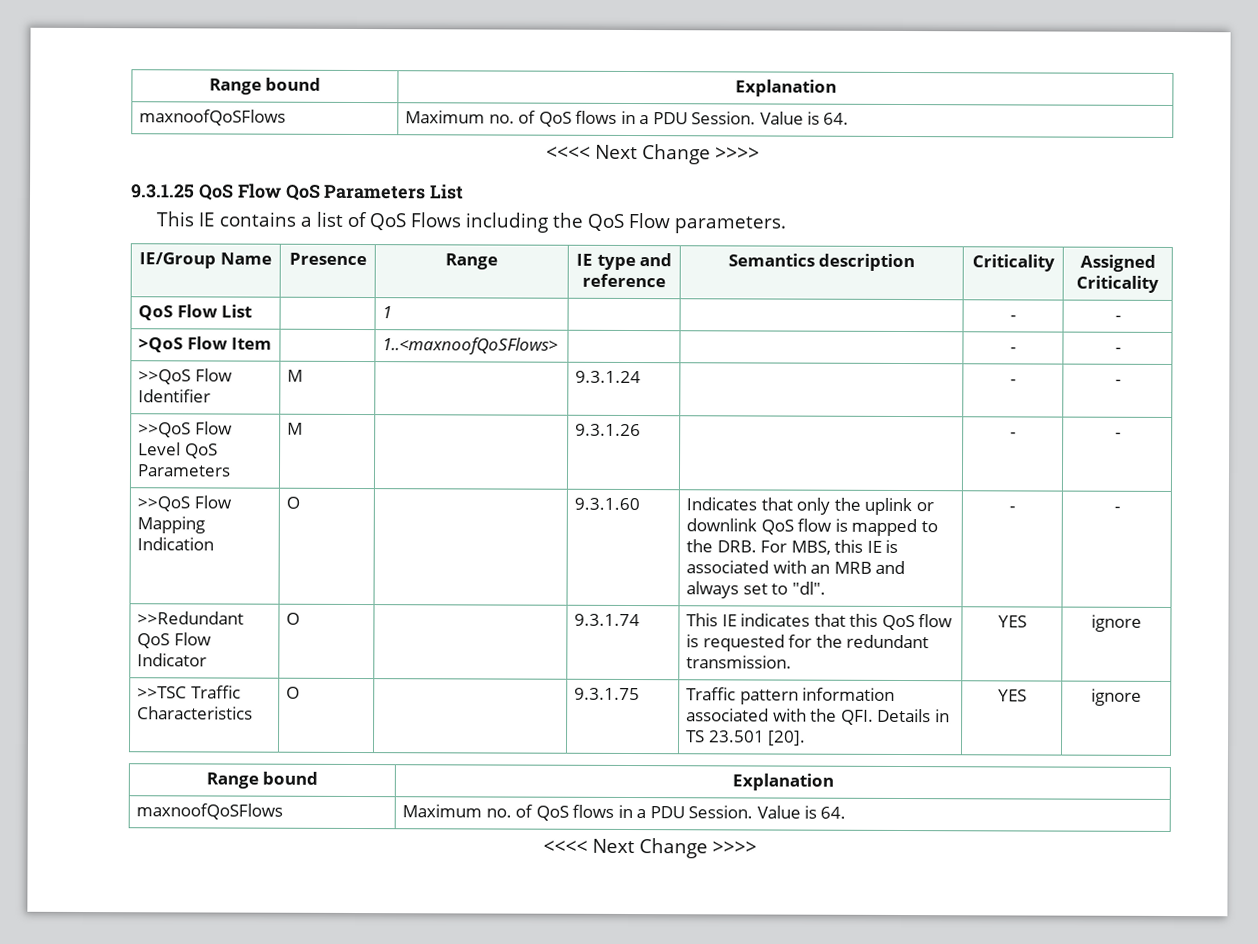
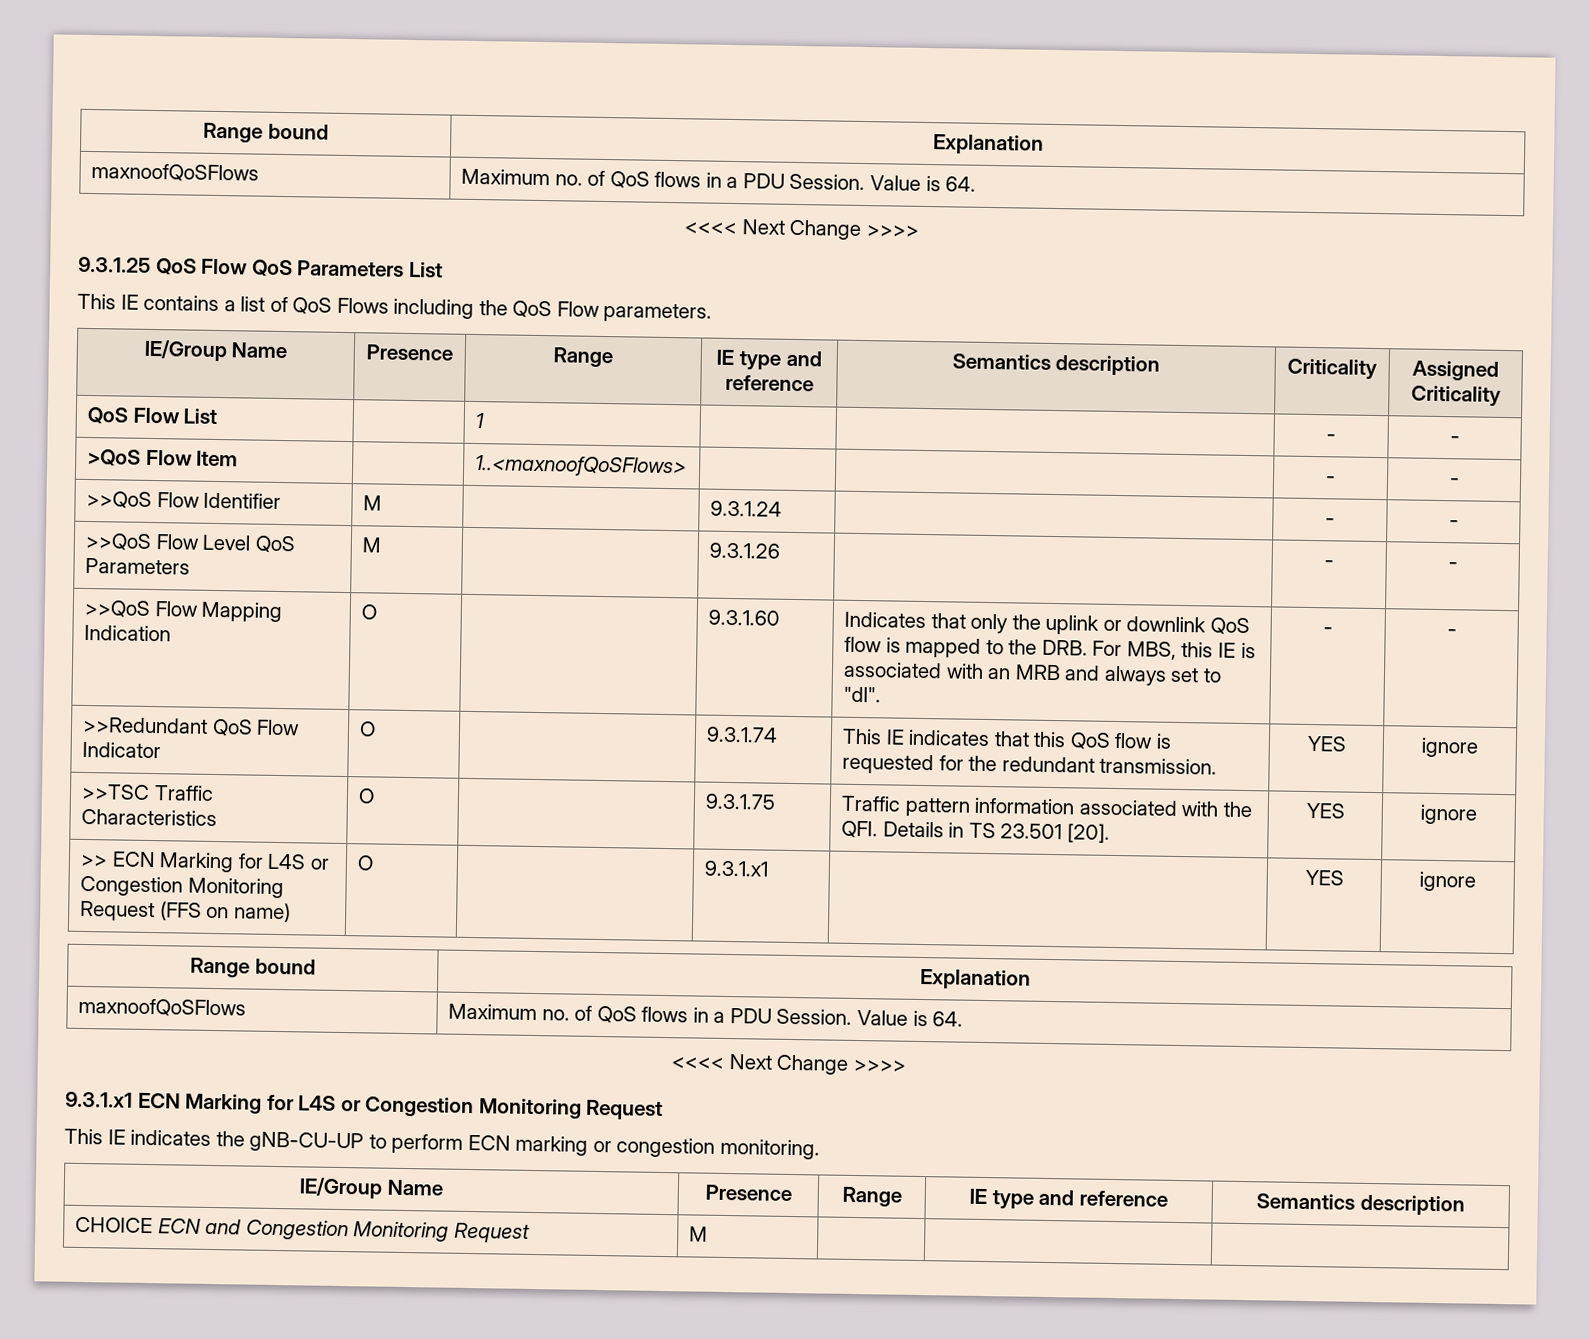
+ >> ECN Marking for L4S or Congestion Monitoring Request (FFS on name) | O | | 9.3.1.x1 | | YES | ignore
+ 9.3.1.x1 ECN Marking for L4S or Congestion Monitoring Request
+ This IE indicates the gNB-CU-UP to perform ECN marking or congestion monitoring.
+ IE/Group Name | Presence | Range | IE type and reference | Semantics description
+ CHOICE ECN and Congestion Monitoring Request | M | | |

